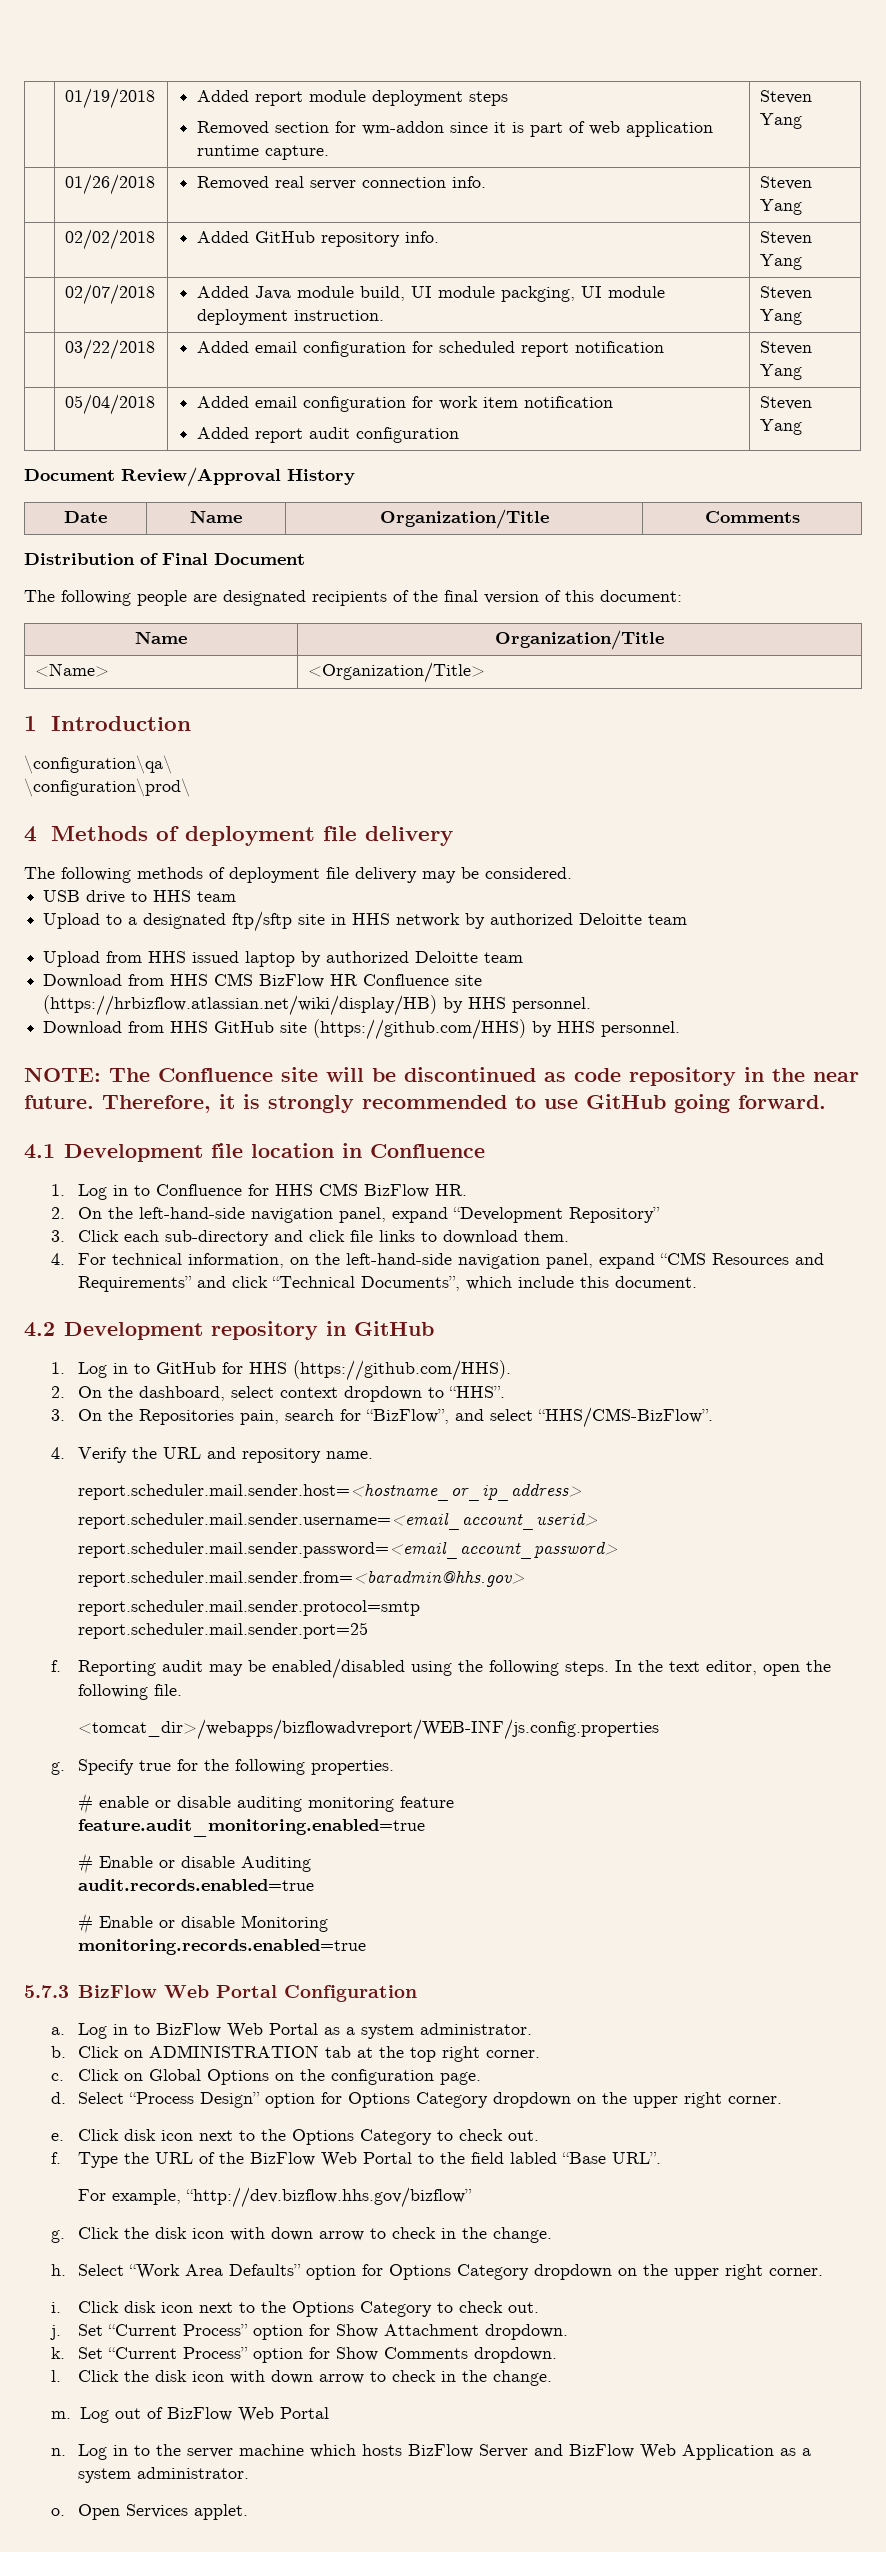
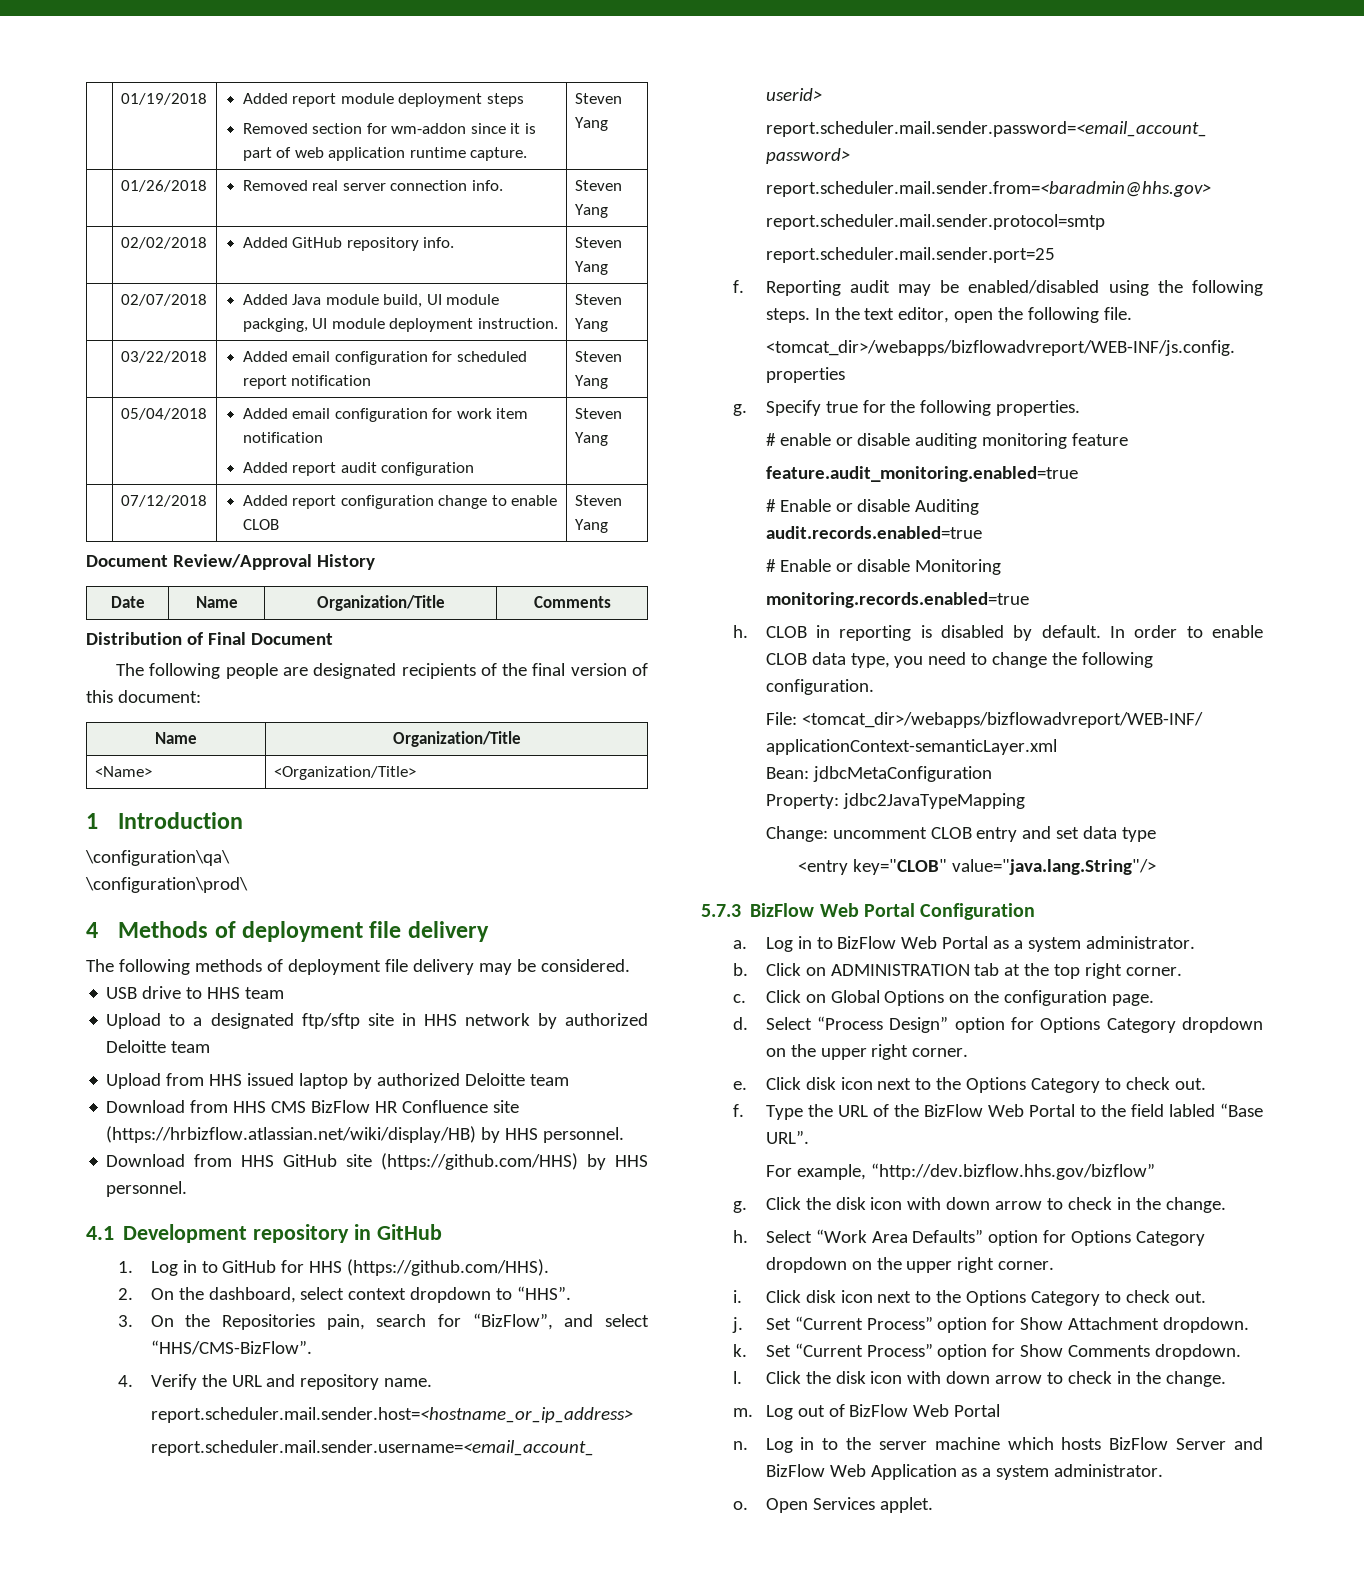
+ | 07/12/2018 | Added report configuration change to enable CLOB | Steven Yang
- NOTE: The Confluence site will be discontinued as code repository in the near future. Therefore, it is strongly recommended to use GitHub going forward.
- 4.1 Development file location in Confluence
- 1. Log in to Confluence for HHS CMS BizFlow HR.
- 2. On the left-hand-side navigation panel, expand “Development Repository”
- 3. Click each sub-directory and click file links to download them.
- 4. For technical information, on the left-hand-side navigation panel, expand “CMS Resources and Requirements” and click “Technical Documents”, which include this document.
- 4.2 Development repository in GitHub
+ 4.1 Development repository in GitHub
+ h. CLOB in reporting is disabled by default. In order to enable CLOB data type, you need to change the following configuration.
+ File: <tomcat_dir>/webapps/bizflowadvreport/WEB-INF/ applicationContext-semanticLayer.xml
+ Bean: jdbcMetaConfiguration
+ Property: jdbc2JavaTypeMapping
+ Change: uncomment CLOB entry and set data type
+ <entry key="CLOB" value="java.lang.String"/>

